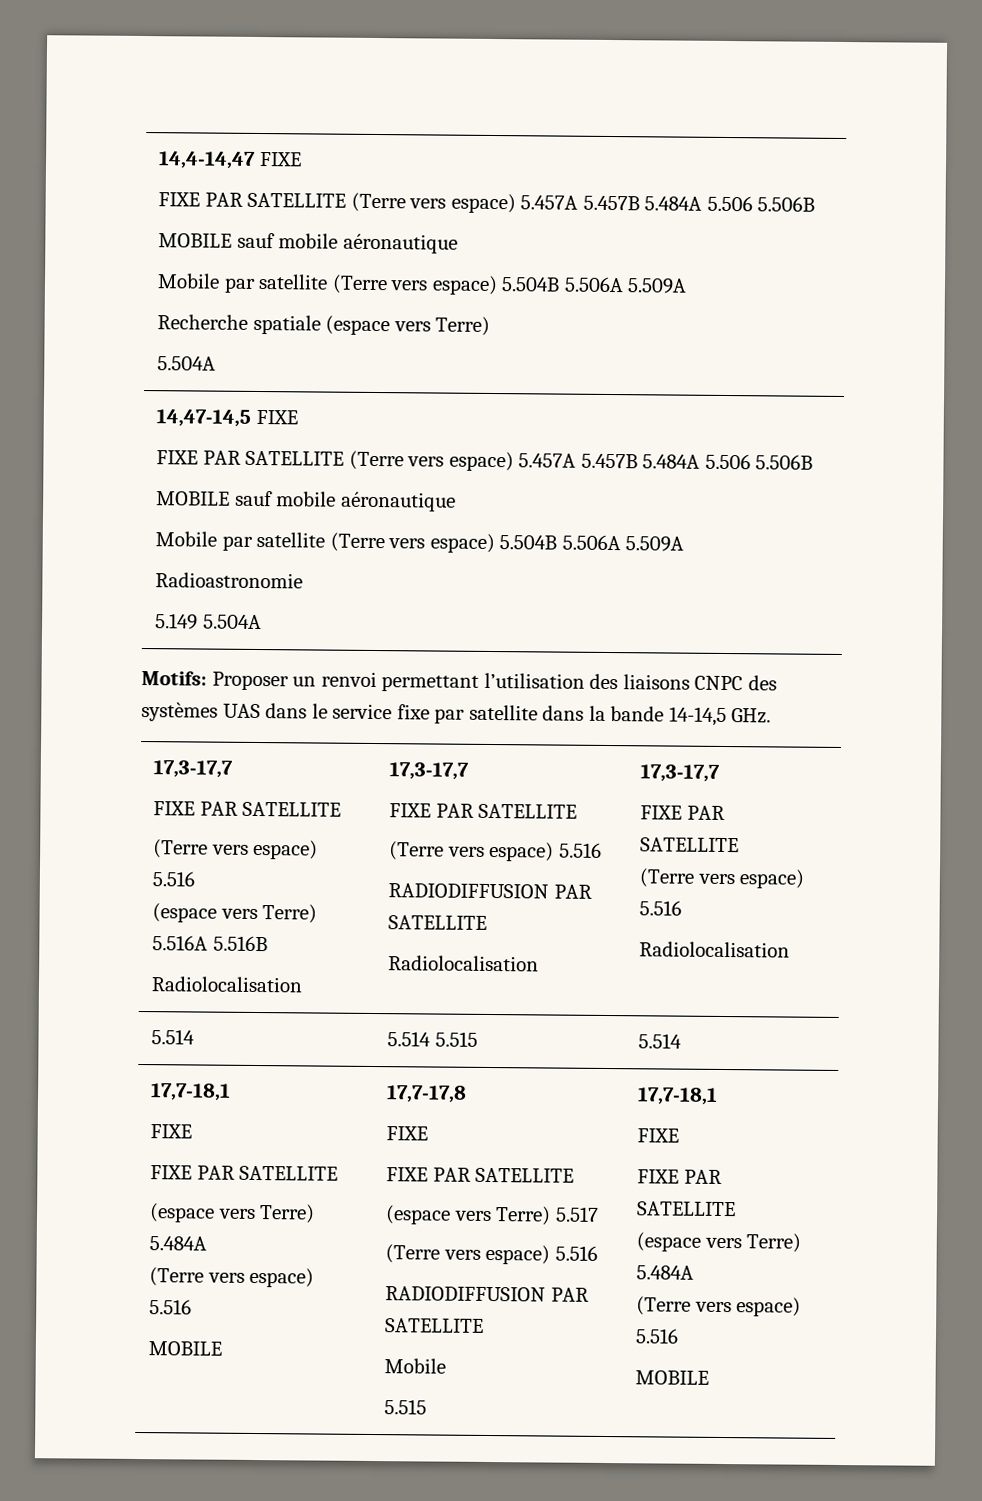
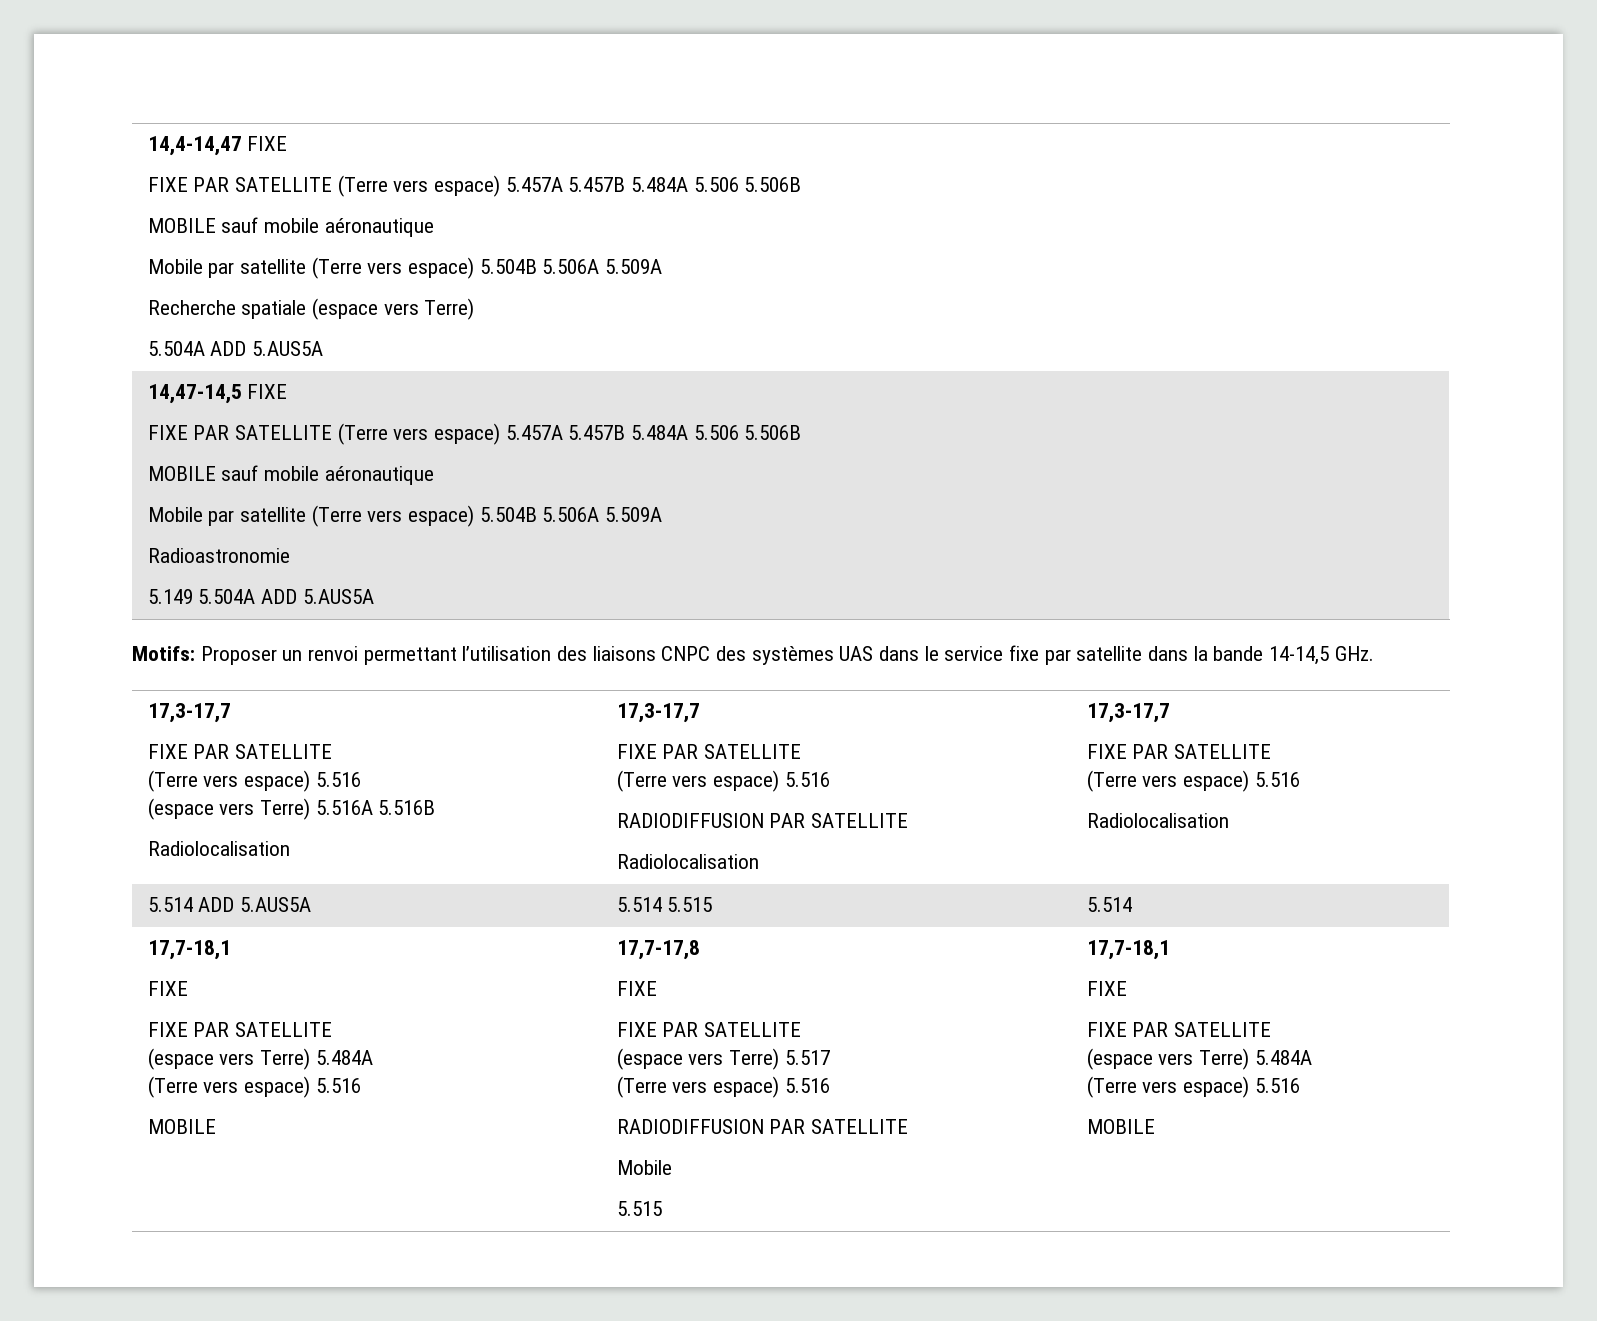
  14,4-14,47 FIXE
  FIXE PAR SATELLITE (Terre vers espace) 5.457A 5.457B 5.484A 5.506 5.506B
  MOBILE sauf mobile aéronautique
  Mobile par satellite (Terre vers espace) 5.504B 5.506A 5.509A
  Recherche spatiale (espace vers Terre)
- 5.504A
+ 5.504A ADD 5.AUS5A
  14,47-14,5 FIXE
  FIXE PAR SATELLITE (Terre vers espace) 5.457A 5.457B 5.484A 5.506 5.506B
  MOBILE sauf mobile aéronautique
  Mobile par satellite (Terre vers espace) 5.504B 5.506A 5.509A
  Radioastronomie
- 5.149 5.504A
+ 5.149 5.504A ADD 5.AUS5A
- 5.514 | 5.514 5.515 | 5.514
+ 5.514 ADD 5.AUS5A | 5.514 5.515 | 5.514

